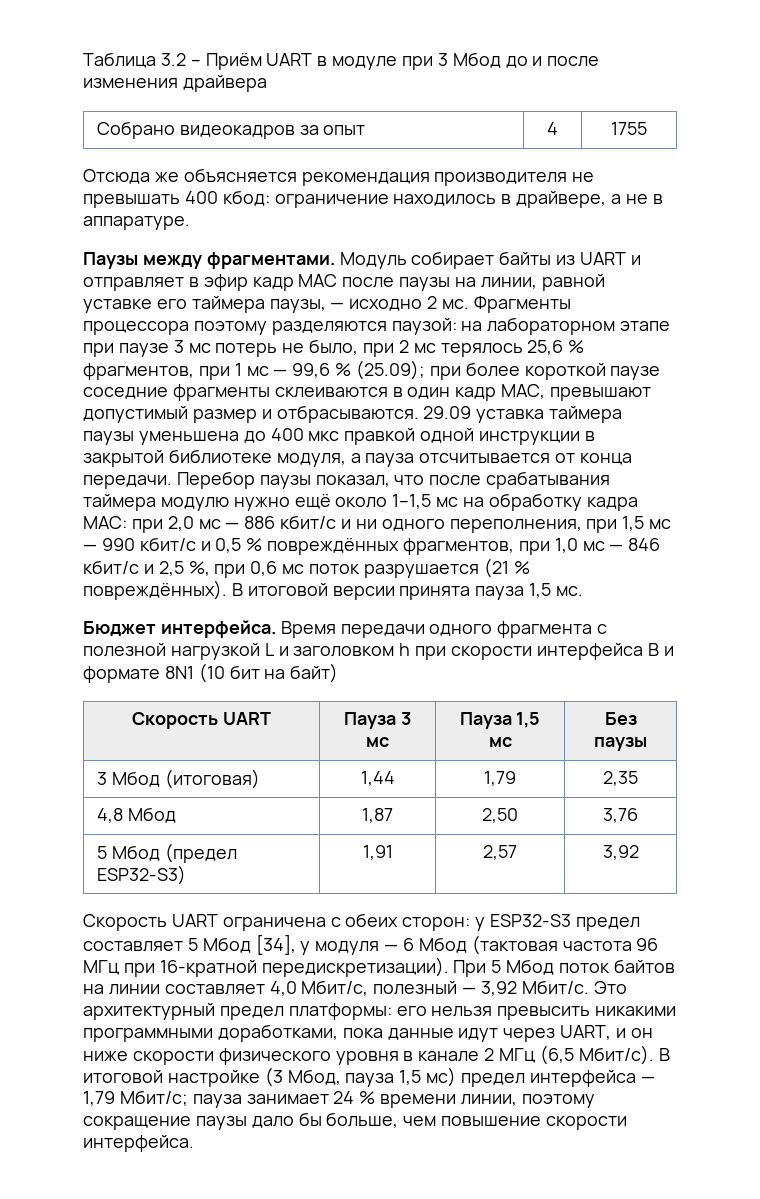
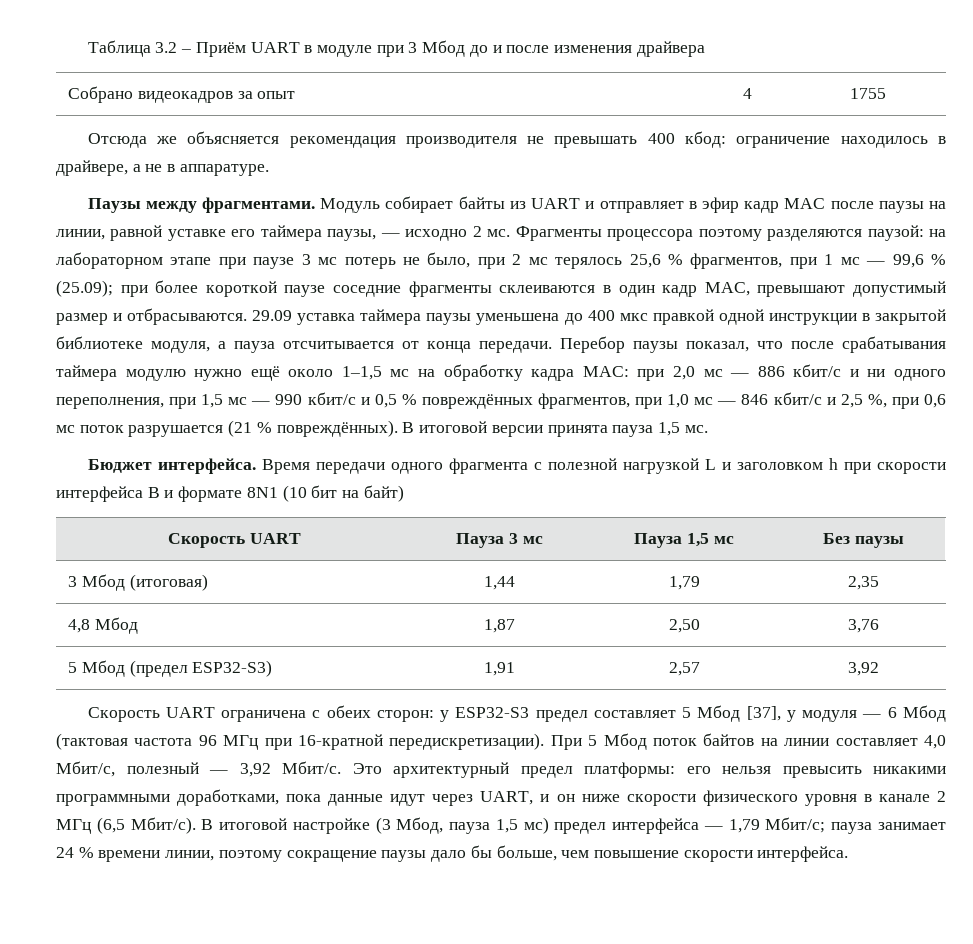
- Скорость UART ограничена с обеих сторон: у ESP32-S3 предел составляет 5 Мбод [34], у модуля — 6 Мбод (тактовая частота 96 МГц при 16-кратной передискретизации).
+ Скорость UART ограничена с обеих сторон: у ESP32-S3 предел составляет 5 Мбод [37], у модуля — 6 Мбод (тактовая частота 96 МГц при 16-кратной передискретизации).

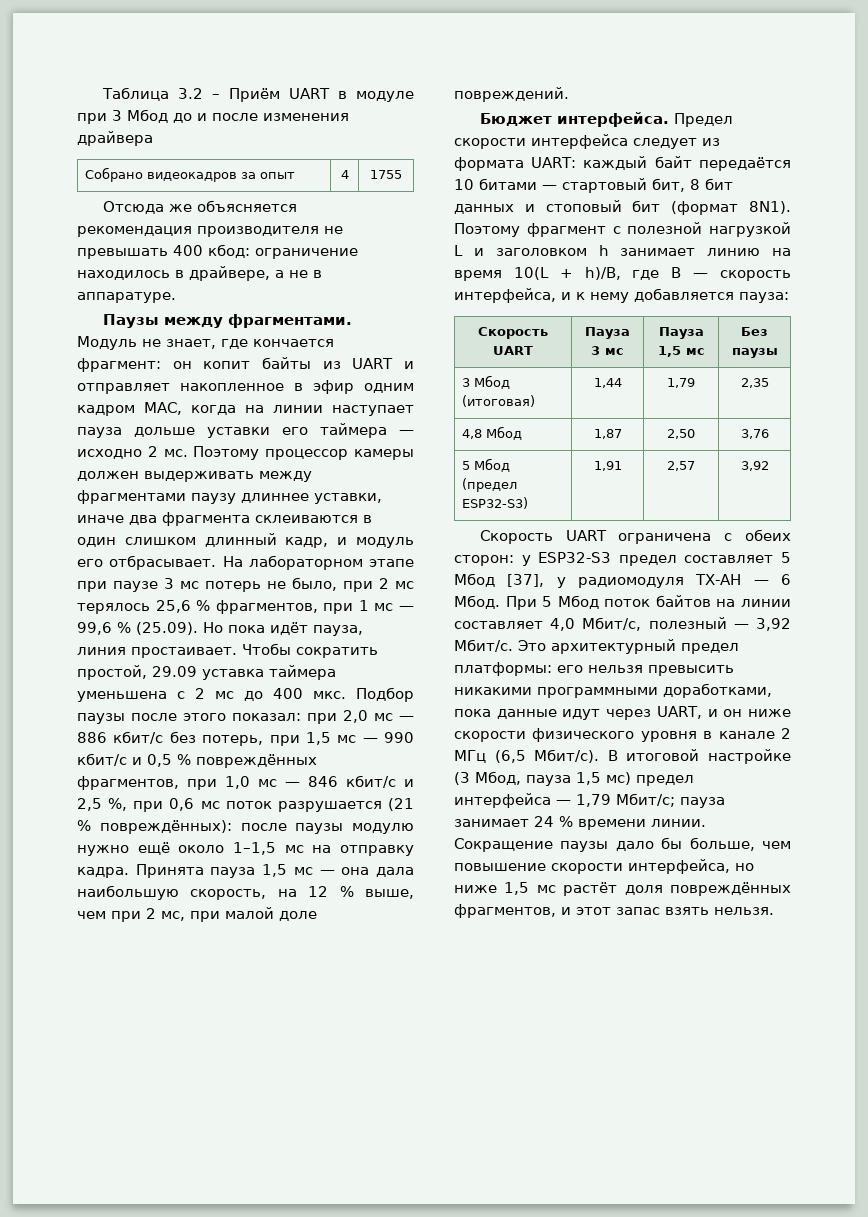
- Модуль собирает байты из UART и отправляет в эфир кадр MAC после паузы на линии, равной уставке его таймера паузы, — исходно 2 мс.
+ Модуль не знает, где кончается фрагмент: он копит байты из UART и отправляет накопленное в эфир одним кадром MAC, когда на линии наступает пауза дольше уставки его таймера — исходно 2 мс.
- Фрагменты процессора поэтому разделяются паузой: на лабораторном этапе при паузе 3 мс потерь не было, при 2 мс терялось 25,6 % фрагментов, при 1 мс — 99,6 % (25.09); при более короткой паузе соседние фрагменты склеиваются в один кадр MAC, превышают допустимый размер и отбрасываются. 29.09 уставка таймера паузы уменьшена до 400 мкс правкой одной инструкции в закрытой библиотеке модуля, а пауза отсчитывается от конца передачи. Перебор паузы показал, что после срабатывания таймера модулю нужно ещё около 1–1,5 мс на обработку кадра MAC:
+ Поэтому процессор камеры должен выдерживать между фрагментами паузу длиннее уставки, иначе два фрагмента склеиваются в один слишком длинный кадр, и модуль его отбрасывает. На лабораторном этапе при паузе 3 мс потерь не было, при 2 мс терялось 25,6 % фрагментов, при 1 мс — 99,6 % (25.09). Но пока идёт пауза, линия простаивает. Чтобы сократить простой, 29.09 уставка таймера уменьшена с 2 мс до 400 мкс. Подбор паузы после этого показал:
- при 2,0 мс — 886 кбит/с и ни одного переполнения, при 1,5 мс — 990 кбит/с и 0,5 % повреждённых фрагментов, при 1,0 мс — 846 кбит/с и 2,5 %, при 0,6 мс поток разрушается (21 % повреждённых). В итоговой версии принята пауза 1,5 мс.
- Бюджет интерфейса. Время передачи одного фрагмента с полезной нагрузкой L и заголовком h при скорости интерфейса B и формате 8N1 (10 бит на байт)
+ при 2,0 мс — 886 кбит/с без потерь, при 1,5 мс — 990 кбит/с и 0,5 % повреждённых фрагментов, при 1,0 мс — 846 кбит/с и 2,5 %, при 0,6 мс поток разрушается (21 % повреждённых): после паузы модулю нужно ещё около 1–1,5 мс на отправку кадра. Принята пауза 1,5 мс — она дала наибольшую скорость, на 12 % выше, чем при 2 мс, при малой доле повреждений.
+ Бюджет интерфейса. Предел скорости интерфейса следует из формата UART: каждый байт передаётся 10 битами — стартовый бит, 8 бит данных и стоповый бит (формат 8N1). Поэтому фрагмент с полезной нагрузкой L и заголовком h занимает линию на время 10(L + h)/B, где B — скорость интерфейса, и к нему добавляется пауза:
- Скорость UART ограничена с обеих сторон: у ESP32-S3 предел составляет 5 Мбод [37], у модуля — 6 Мбод (тактовая частота 96 МГц при 16-кратной передискретизации).
+ Скорость UART ограничена с обеих сторон: у ESP32-S3 предел составляет 5 Мбод [37], у радиомодуля TX-AH — 6 Мбод.
- В итоговой настройке (3 Мбод, пауза 1,5 мс) предел интерфейса — 1,79 Мбит/с; пауза занимает 24 % времени линии, поэтому сокращение паузы дало бы больше, чем повышение скорости интерфейса.
+ В итоговой настройке (3 Мбод, пауза 1,5 мс) предел интерфейса — 1,79 Мбит/с; пауза занимает 24 % времени линии. Сокращение паузы дало бы больше, чем повышение скорости интерфейса, но ниже 1,5 мс растёт доля повреждённых фрагментов, и этот запас взять нельзя.

